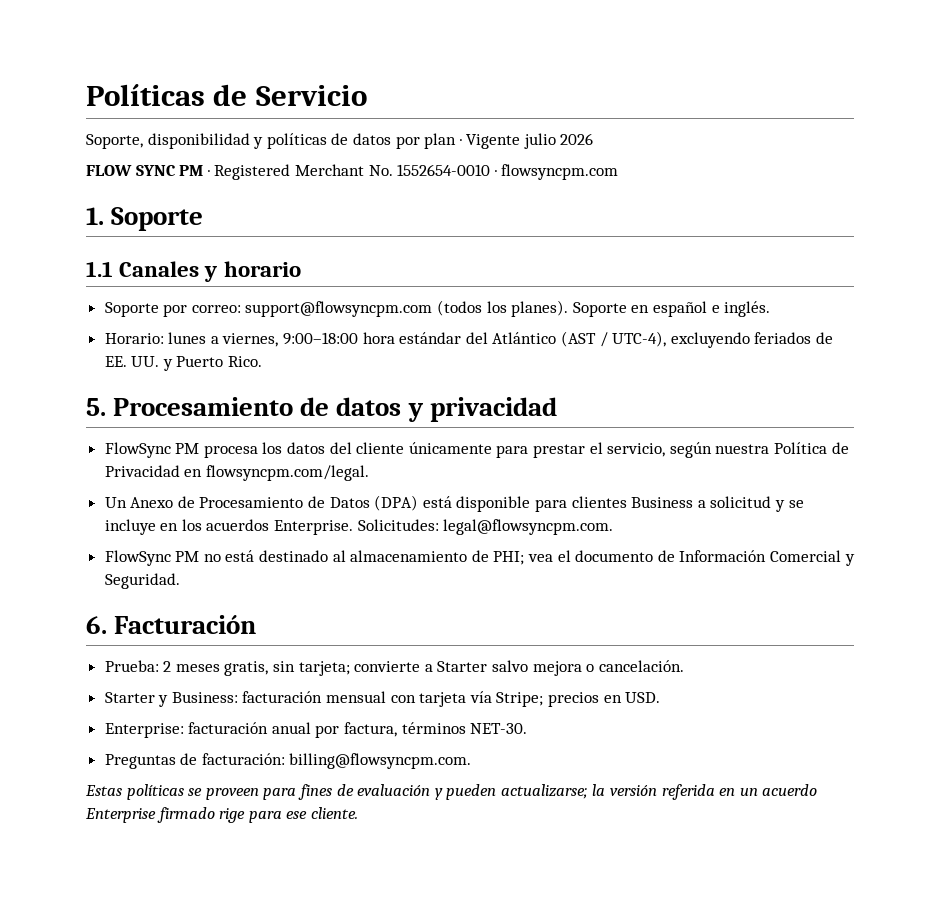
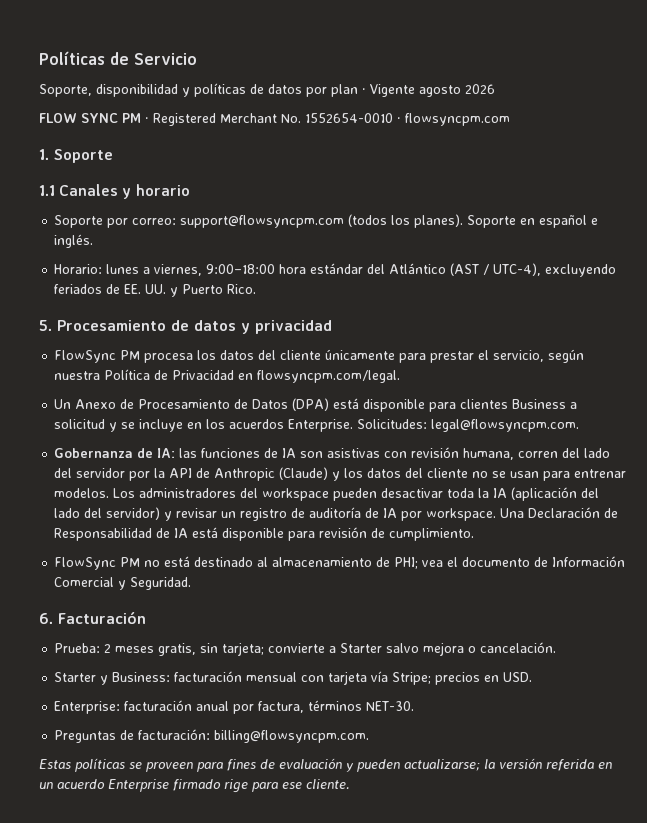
- Soporte, disponibilidad y políticas de datos por plan · Vigente julio 2026
+ Soporte, disponibilidad y políticas de datos por plan · Vigente agosto 2026
+ Gobernanza de IA: las funciones de IA son asistivas con revisión humana, corren del lado del servidor por la API de Anthropic (Claude) y los datos del cliente no se usan para entrenar modelos. Los administradores del workspace pueden desactivar toda la IA (aplicación del lado del servidor) y revisar un registro de auditoría de IA por workspace. Una Declaración de Responsabilidad de IA está disponible para revisión de cumplimiento.

